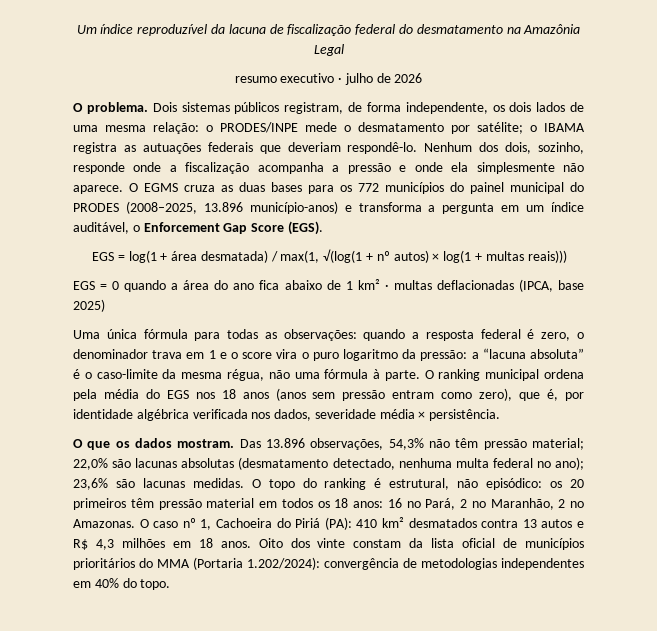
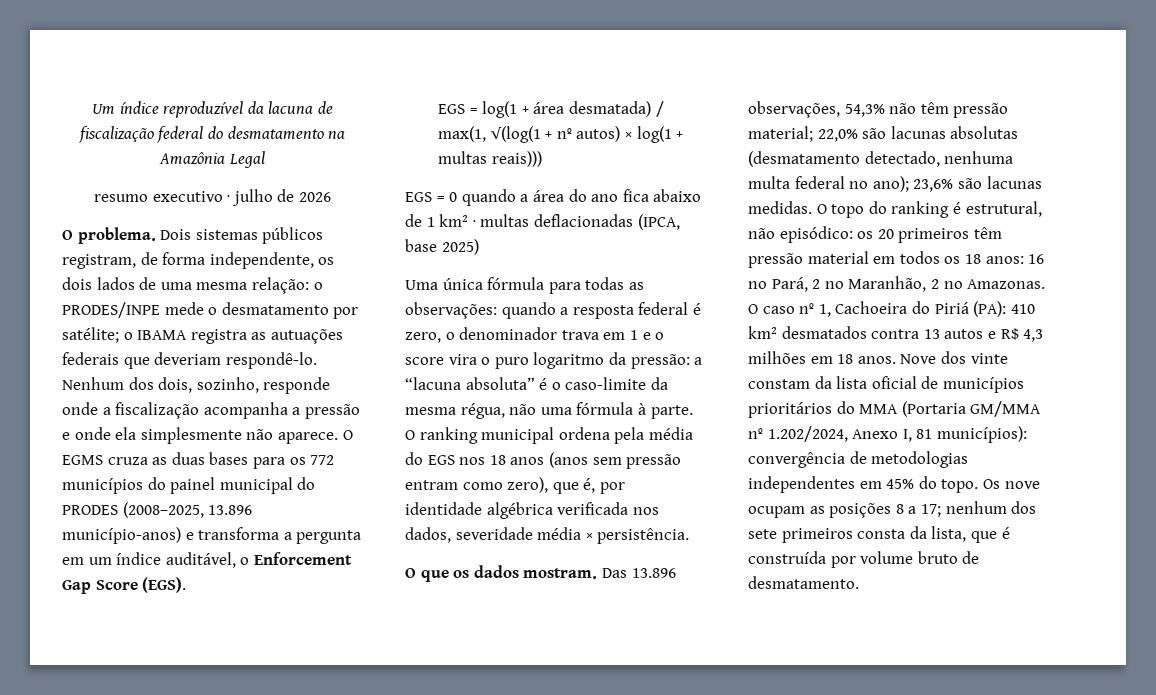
- Oito dos vinte constam da lista oficial de municípios prioritários do MMA (Portaria 1.202/2024): convergência de metodologias independentes em 40% do topo.
+ Nove dos vinte constam da lista oficial de municípios prioritários do MMA (Portaria GM/MMA nº 1.202/2024, Anexo I, 81 municípios): convergência de metodologias independentes em 45% do topo.
+ Os nove ocupam as posições 8 a 17; nenhum dos sete primeiros consta da lista, que é construída por volume bruto de desmatamento.

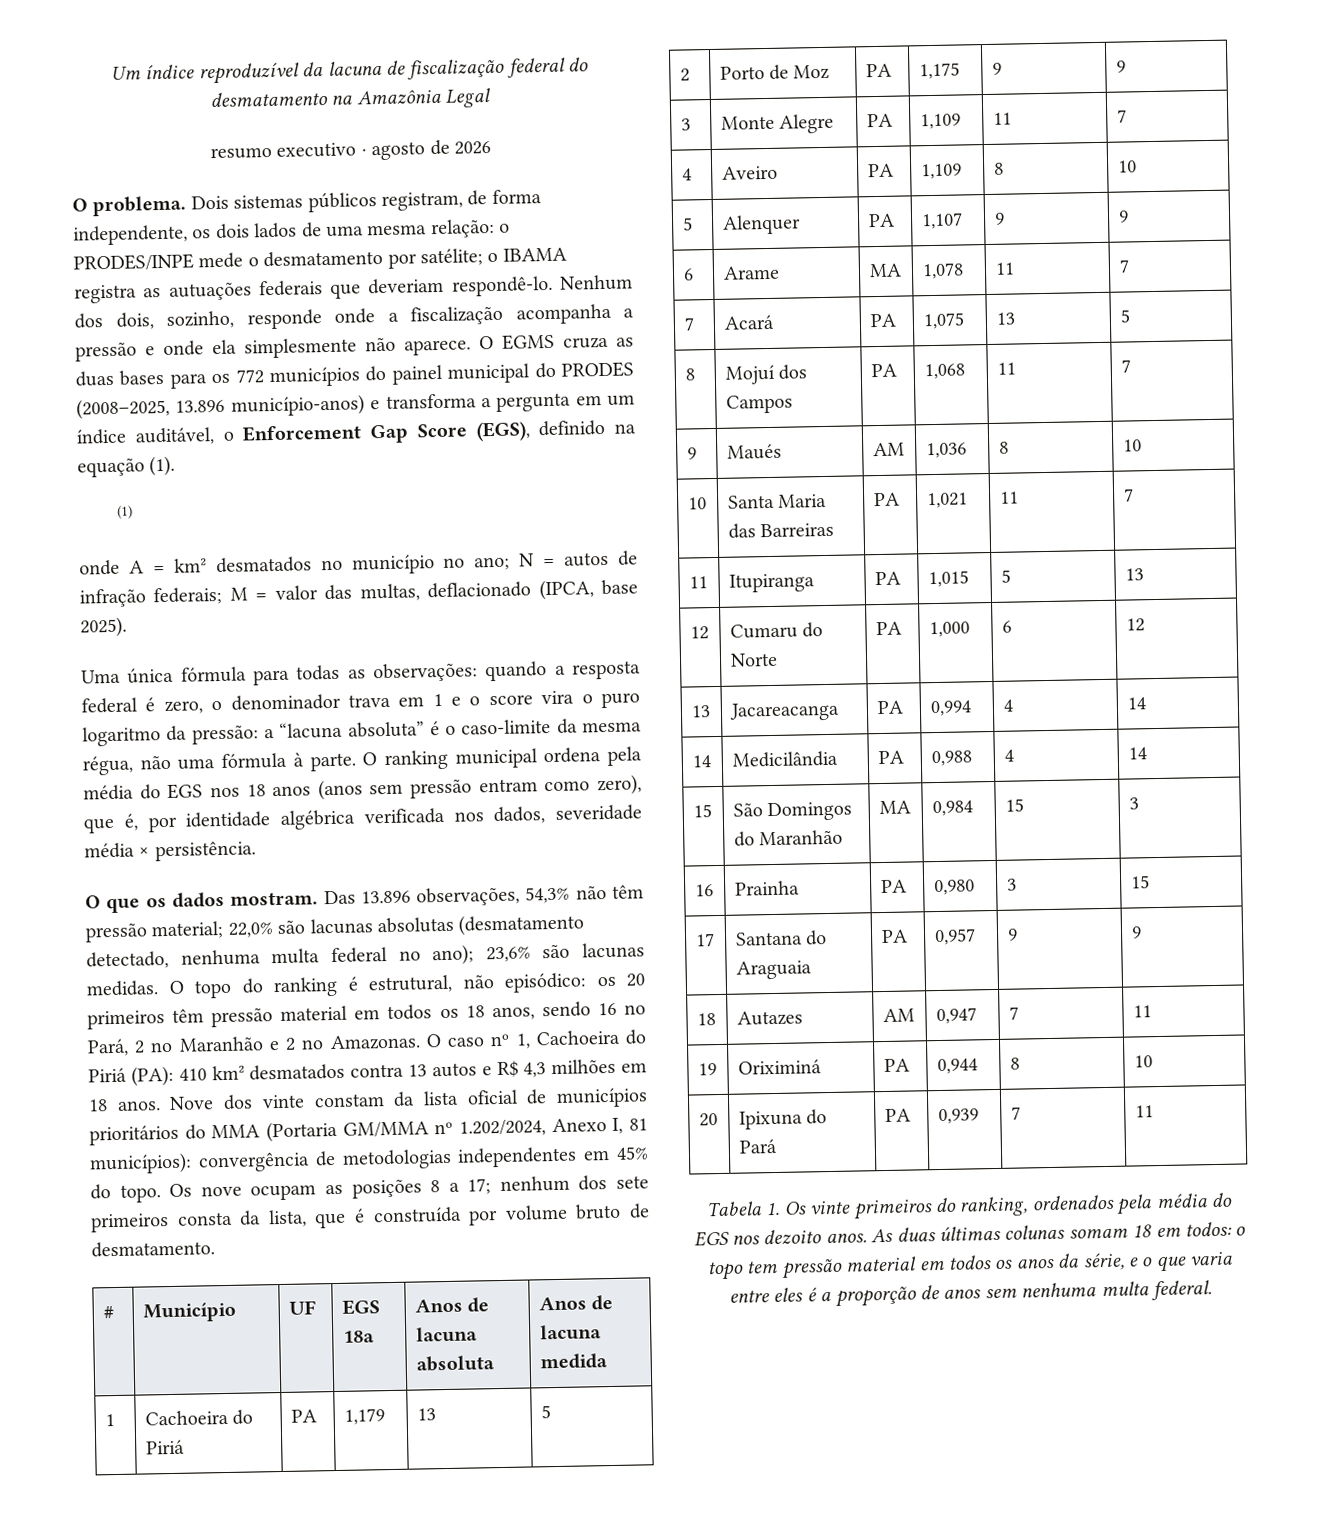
- resumo executivo · julho de 2026
+ resumo executivo · agosto de 2026
- O EGMS cruza as duas bases para os 772 municípios do painel municipal do PRODES (2008–2025, 13.896 município-anos) e transforma a pergunta em um índice auditável, o Enforcement Gap Score (EGS).
- EGS = log(1 + área desmatada) / max(1, √(log(1 + nº autos) × log(1 + multas reais)))
- EGS = 0 quando a área do ano fica abaixo de 1 km² · multas deflacionadas (IPCA, base 2025)
+ O EGMS cruza as duas bases para os 772 municípios do painel municipal do PRODES (2008–2025, 13.896 município-anos) e transforma a pergunta em um índice auditável, o Enforcement Gap Score (EGS), definido na equação (1).
+ (1)
+ onde A = km² desmatados no município no ano; N = autos de infração federais; M = valor das multas, deflacionado (IPCA, base 2025).
- O topo do ranking é estrutural, não episódico: os 20 primeiros têm pressão material em todos os 18 anos: 16 no Pará, 2 no Maranhão, 2 no Amazonas.
+ O topo do ranking é estrutural, não episódico: os 20 primeiros têm pressão material em todos os 18 anos, sendo 16 no Pará, 2 no Maranhão e 2 no Amazonas.
+ # | Município | UF | EGS 18a | Anos de lacuna absoluta | Anos de lacuna medida
+ 1 | Cachoeira do Piriá | PA | 1,179 | 13 | 5
+ 2 | Porto de Moz | PA | 1,175 | 9 | 9
+ 3 | Monte Alegre | PA | 1,109 | 11 | 7
+ 4 | Aveiro | PA | 1,109 | 8 | 10
+ 5 | Alenquer | PA | 1,107 | 9 | 9
+ 6 | Arame | MA | 1,078 | 11 | 7
+ 7 | Acará | PA | 1,075 | 13 | 5
+ 8 | Mojuí dos Campos | PA | 1,068 | 11 | 7
+ 9 | Maués | AM | 1,036 | 8 | 10
+ 10 | Santa Maria das Barreiras | PA | 1,021 | 11 | 7
+ 11 | Itupiranga | PA | 1,015 | 5 | 13
+ 12 | Cumaru do Norte | PA | 1,000 | 6 | 12
+ 13 | Jacareacanga | PA | 0,994 | 4 | 14
+ 14 | Medicilândia | PA | 0,988 | 4 | 14
+ 15 | São Domingos do Maranhão | MA | 0,984 | 15 | 3
+ 16 | Prainha | PA | 0,980 | 3 | 15
+ 17 | Santana do Araguaia | PA | 0,957 | 9 | 9
+ 18 | Autazes | AM | 0,947 | 7 | 11
+ 19 | Oriximiná | PA | 0,944 | 8 | 10
+ 20 | Ipixuna do Pará | PA | 0,939 | 7 | 11
+ Tabela 1. Os vinte primeiros do ranking, ordenados pela média do EGS nos dezoito anos. As duas últimas colunas somam 18 em todos: o topo tem pressão material em todos os anos da série, e o que varia entre eles é a proporção de anos sem nenhuma multa federal.

